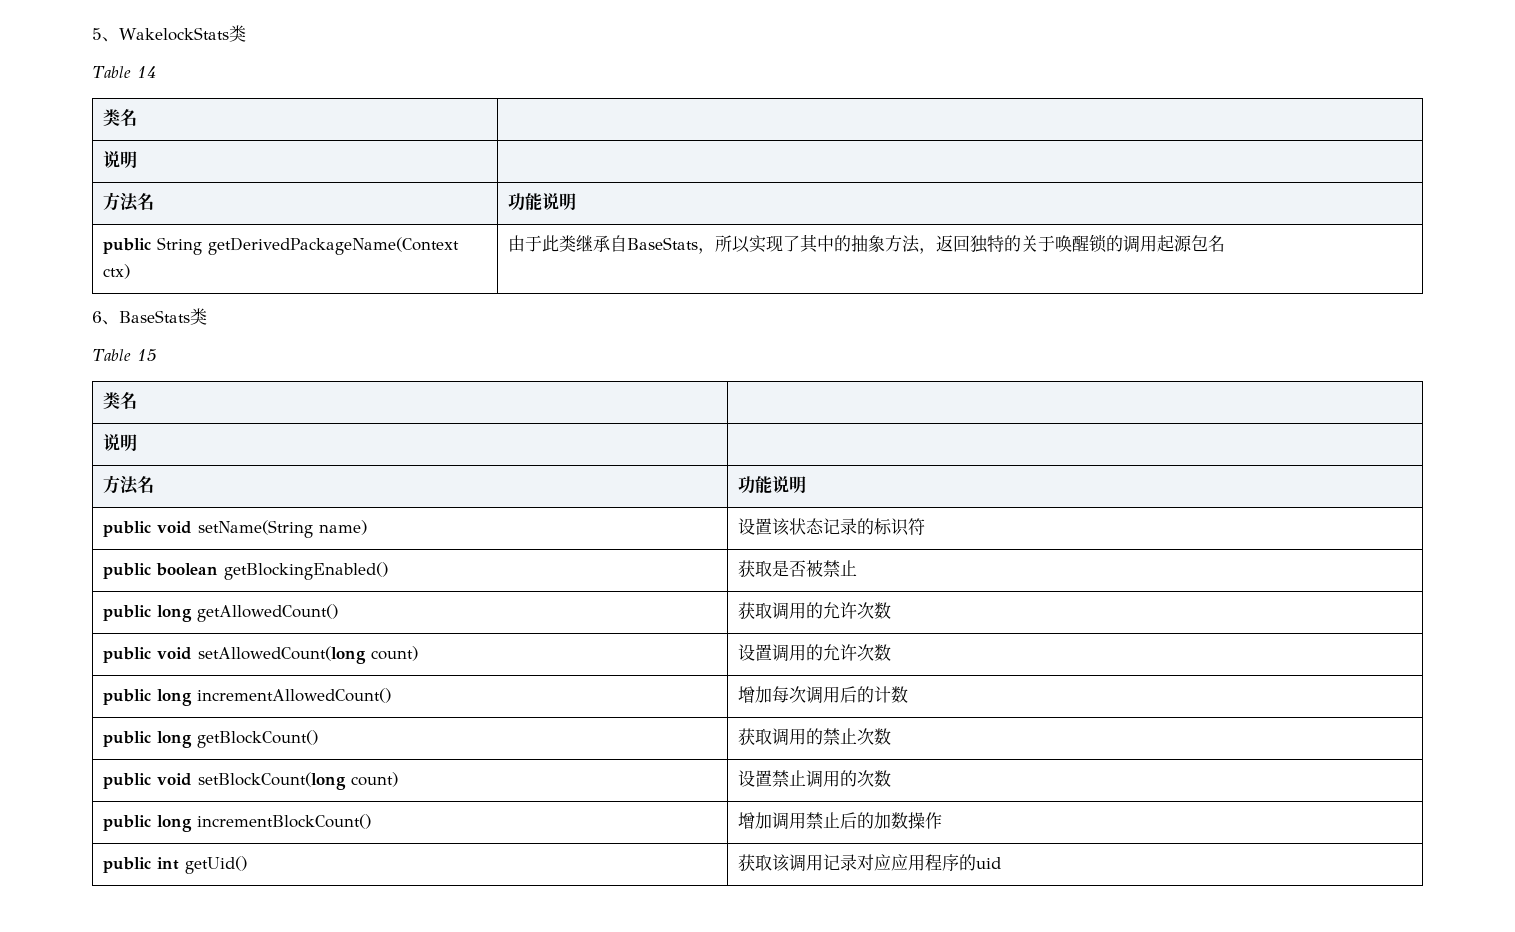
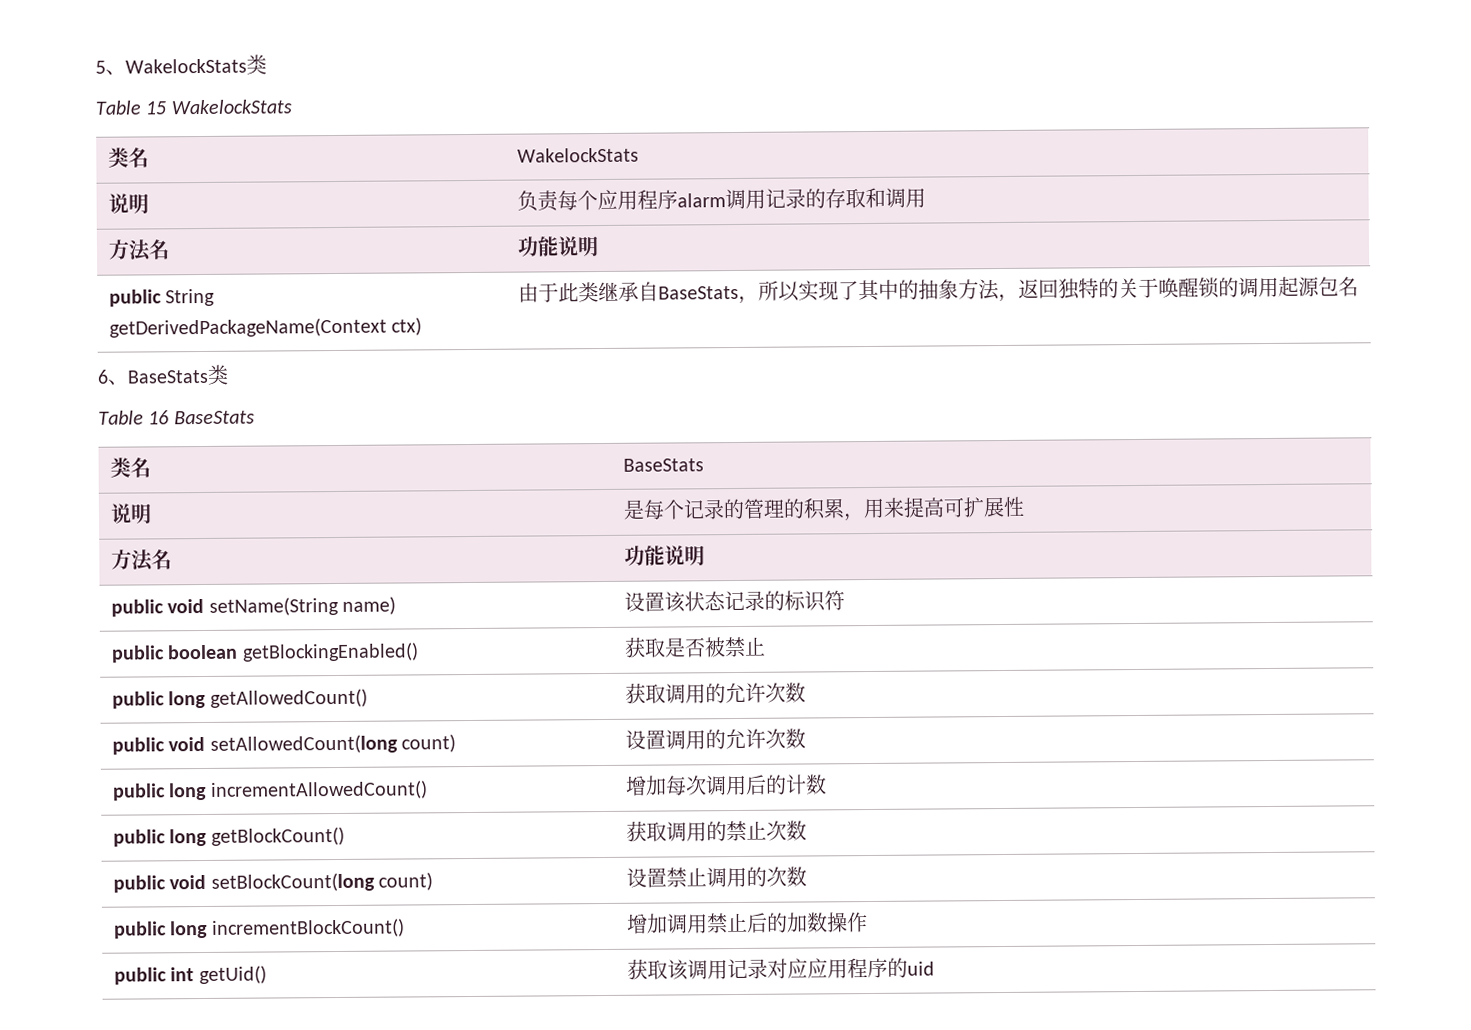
- Table 14
- 类名 |
- 说明 |
+ Table 15 WakelockStats
+ 类名 | WakelockStats
+ 说明 | 负责每个应用程序alarm调用记录的存取和调用
- Table 15
- 类名 |
- 说明 |
+ Table 16 BaseStats
+ 类名 | BaseStats
+ 说明 | 是每个记录的管理的积累，用来提高可扩展性

